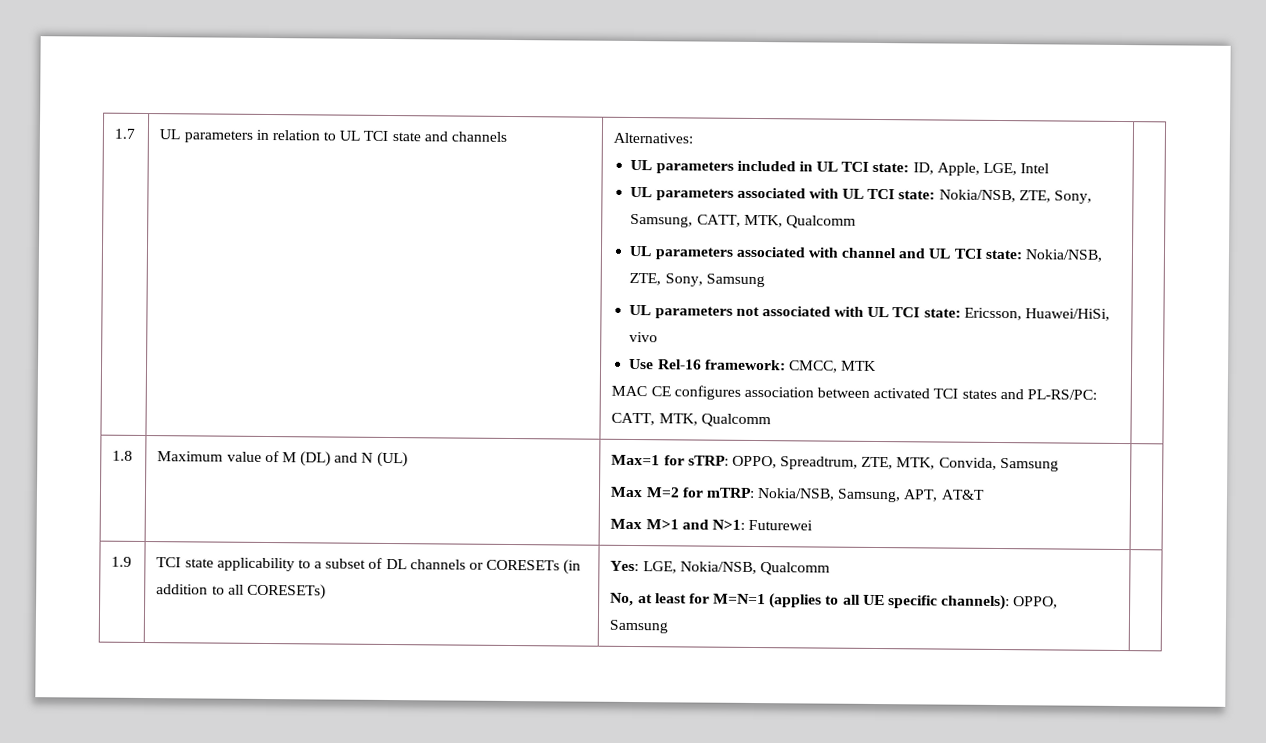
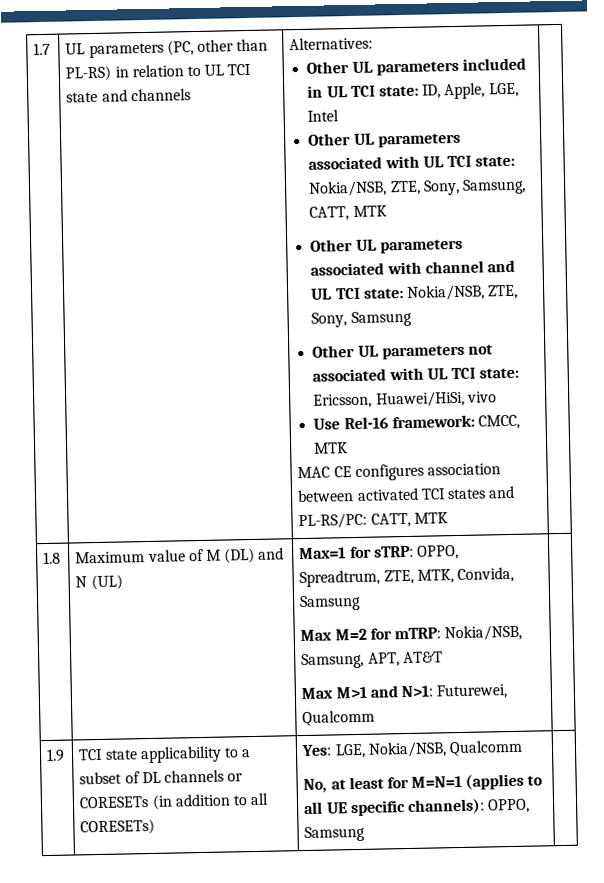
- UL parameters in relation to UL TCI state and channels
+ UL parameters (PC, other than PL-RS) in relation to UL TCI state and channels
- UL parameters included in UL TCI state: ID, Apple, LGE, Intel
+ Other UL parameters included in UL TCI state: ID, Apple, LGE, Intel
- UL parameters associated with UL TCI state: Nokia/NSB, ZTE, Sony, Samsung, CATT, MTK, Qualcomm
- UL parameters associated with channel and UL TCI state: Nokia/NSB, ZTE, Sony, Samsung
+ Other UL parameters associated with UL TCI state: Nokia/NSB, ZTE, Sony, Samsung, CATT, MTK
+ Other UL parameters associated with channel and UL TCI state: Nokia/NSB, ZTE, Sony, Samsung
- UL parameters not associated with UL TCI state: Ericsson, Huawei/HiSi, vivo
+ Other UL parameters not associated with UL TCI state: Ericsson, Huawei/HiSi, vivo
- MAC CE configures association between activated TCI states and PL-RS/PC: CATT, MTK, Qualcomm
+ MAC CE configures association between activated TCI states and PL-RS/PC: CATT, MTK
  1.8 | Maximum value of M (DL) and N (UL) | Max=1 for sTRP: OPPO, Spreadtrum, ZTE, MTK, Convida, Samsung
  Max M=2 for mTRP: Nokia/NSB, Samsung, APT, AT&T
- Max M>1 and N>1: Futurewei |
+ Max M>1 and N>1: Futurewei, Qualcomm |

